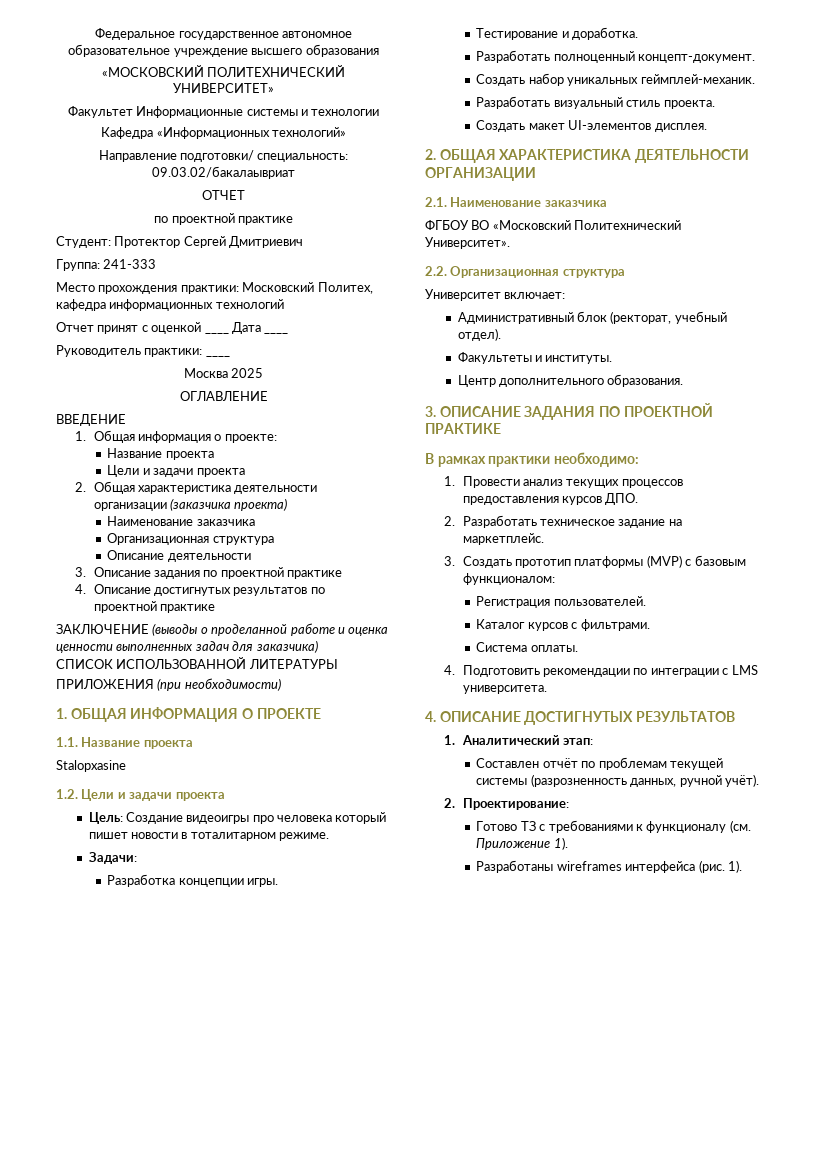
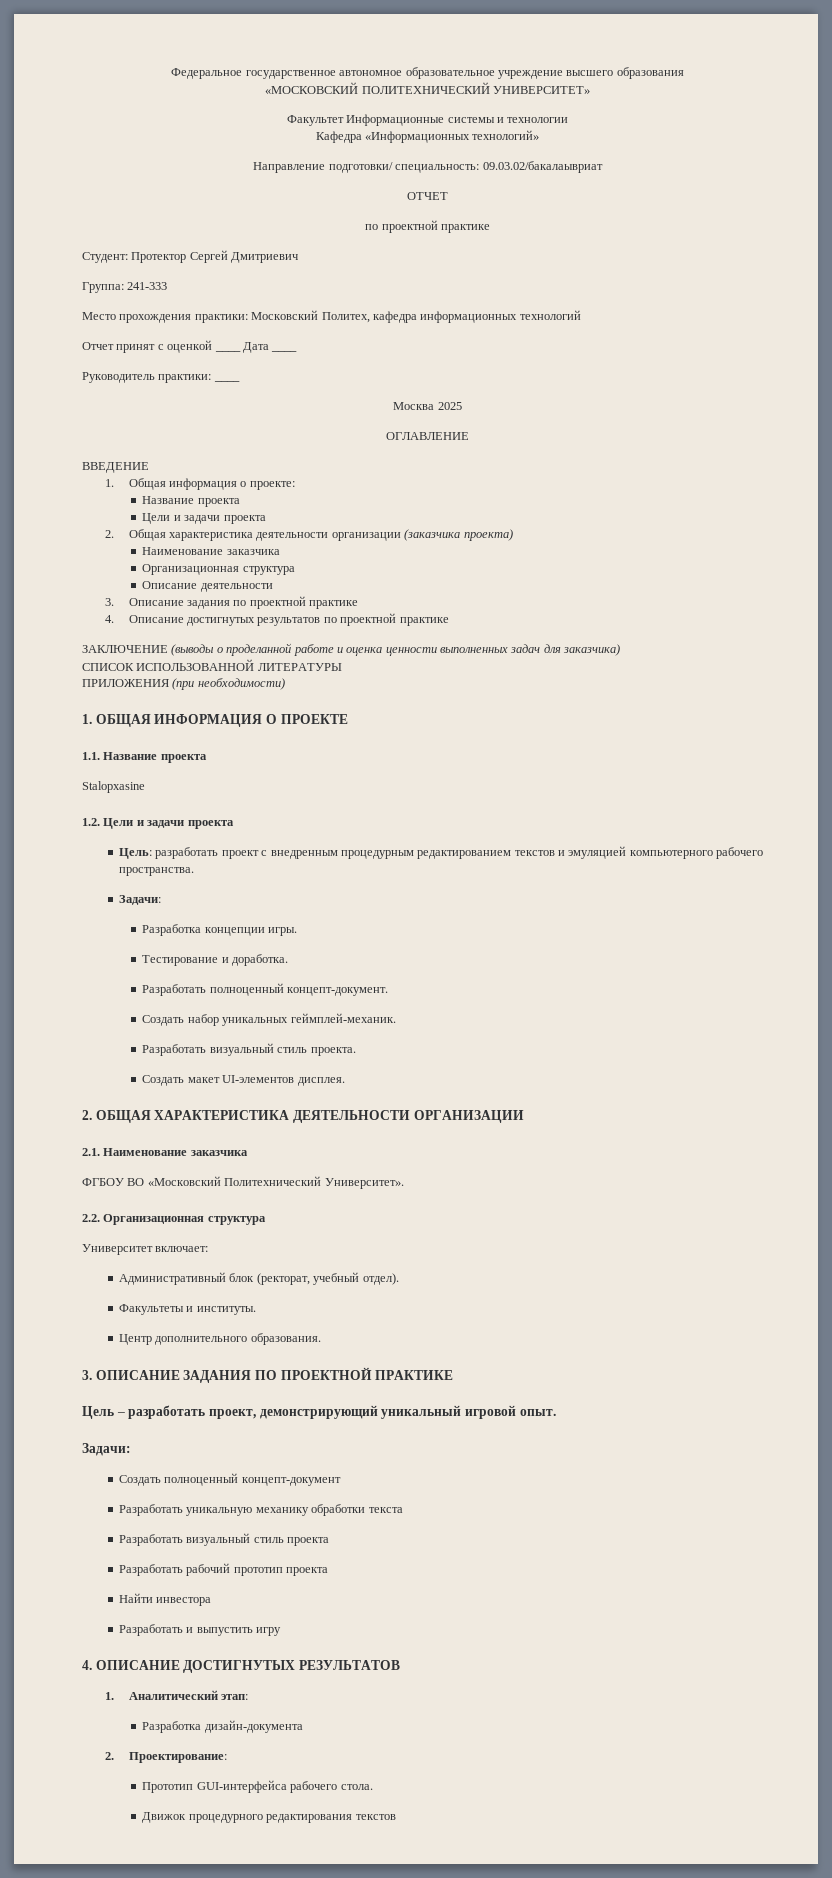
- Цель: Создание видеоигры про человека который пишет новости в тоталитарном режиме.
+ Цель: разработать проект с внедренным процедурным редактированием текстов и эмуляцией компьютерного рабочего пространства.
- В рамках практики необходимо:
- 1. Провести анализ текущих процессов предоставления курсов ДПО.
- 2. Разработать техническое задание на маркетплейс.
- 3. Создать прототип платформы (MVP) с базовым функционалом:
- Регистрация пользователей.
- Каталог курсов с фильтрами.
- Система оплаты.
- 4. Подготовить рекомендации по интеграции с LMS университета.
+ Цель – разработать проект, демонстрирующий уникальный игровой опыт.
+ Задачи:
+ Создать полноценный концепт-документ
+ Разработать уникальную механику обработки текста
+ Разработать визуальный стиль проекта
+ Разработать рабочий прототип проекта
+ Найти инвестора
+ Разработать и выпустить игру
- Составлен отчёт по проблемам текущей системы (разрозненность данных, ручной учёт).
+ Разработка дизайн-документа
  2. Проектирование:
- Готово ТЗ с требованиями к функционалу (см. Приложение 1).
- Разработаны wireframes интерфейса (рис. 1).
+ Прототип GUI-интерфейса рабочего стола.
+ Движок процедурного редактирования текстов

